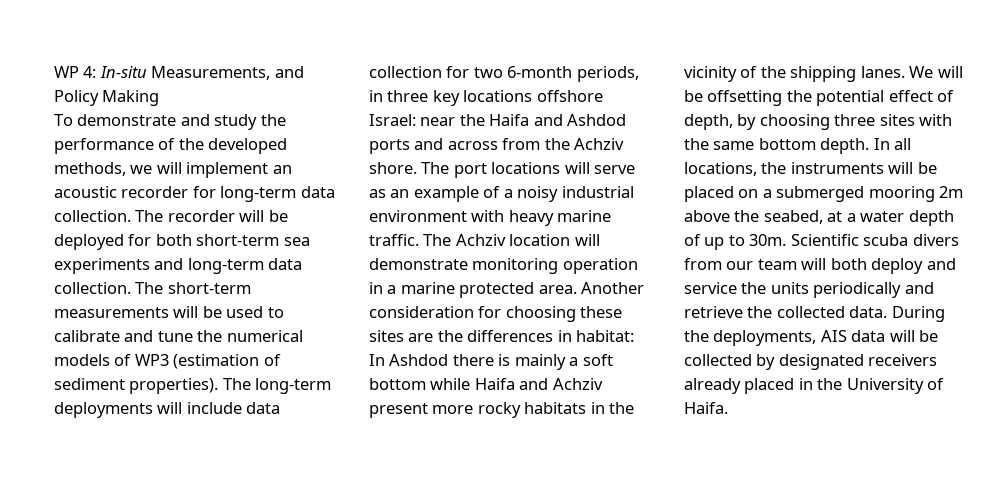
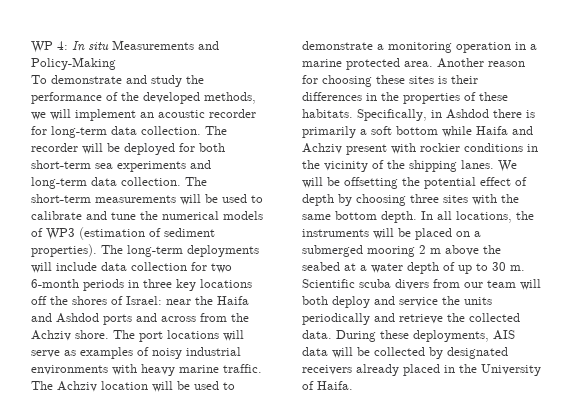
- WP 4: In-situ Measurements, and Policy Making
+ WP 4: In situ Measurements and Policy-Making
- The long-term deployments will include data collection for two 6-month periods, in three key locations offshore Israel: near the Haifa and Ashdod ports and across from the Achziv shore.
+ The long-term deployments will include data collection for two 6-month periods in three key locations off the shores of Israel: near the Haifa and Ashdod ports and across from the Achziv shore.
- The port locations will serve as an example of a noisy industrial environment with heavy marine traffic.
+ The port locations will serve as examples of noisy industrial environments with heavy marine traffic.
- The Achziv location will demonstrate monitoring operation in a marine protected area.
+ The Achziv location will be used to demonstrate a monitoring operation in a marine protected area.
- Another consideration for choosing these sites are the differences in habitat: In Ashdod there is mainly a soft bottom while Haifa and Achziv present more rocky habitats in the vicinity of the shipping lanes.
+ Another reason for choosing these sites is their differences in the properties of these habitats. Specifically, in Ashdod there is primarily a soft bottom while Haifa and Achziv present with rockier conditions in the vicinity of the shipping lanes.
- We will be offsetting the potential effect of depth, by choosing three sites with the same bottom depth.
+ We will be offsetting the potential effect of depth by choosing three sites with the same bottom depth.
- In all locations, the instruments will be placed on a submerged mooring 2m above the seabed, at a water depth of up to 30m.
+ In all locations, the instruments will be placed on a submerged mooring 2 m above the seabed at a water depth of up to 30 m.
- During the deployments, AIS data will be collected by designated receivers already placed in the University of Haifa.
+ During these deployments, AIS data will be collected by designated receivers already placed in the University of Haifa.

